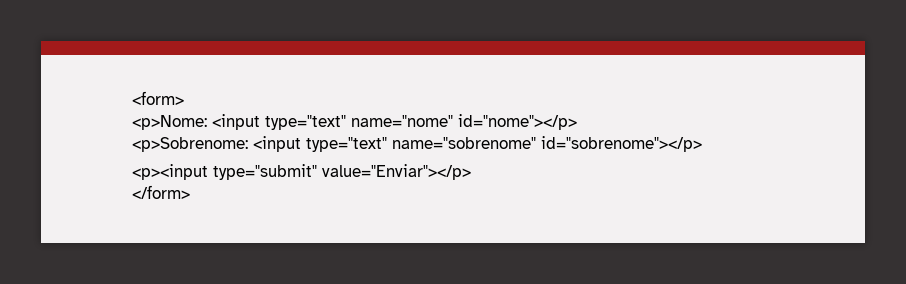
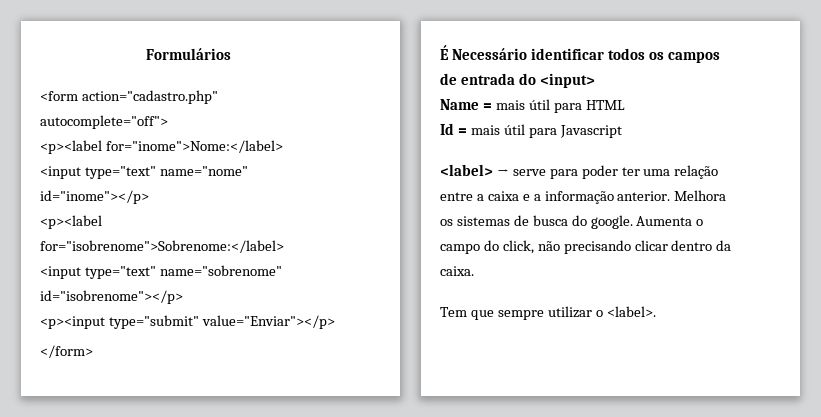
- <form>
- <p>Nome: <input type="text" name="nome" id="nome"></p>
- <p>Sobrenome: <input type="text" name="sobrenome" id="sobrenome"></p>
+ Formulários
+ <form action="cadastro.php" autocomplete="off">
+ <p><label for="inome">Nome:</label>
+ <input type="text" name="nome" id="inome"></p>
+ <p><label for="isobrenome">Sobrenome:</label>
+ <input type="text" name="sobrenome" id="isobrenome"></p>
+ É Necessário identificar todos os campos de entrada do <input>
+ Name = mais útil para HTML
+ Id = mais útil para Javascript
+ <label> → serve para poder ter uma relação entre a caixa e a informação anterior. Melhora os sistemas de busca do google. Aumenta o campo do click, não precisando clicar dentro da caixa.
+ Tem que sempre utilizar o <label>.

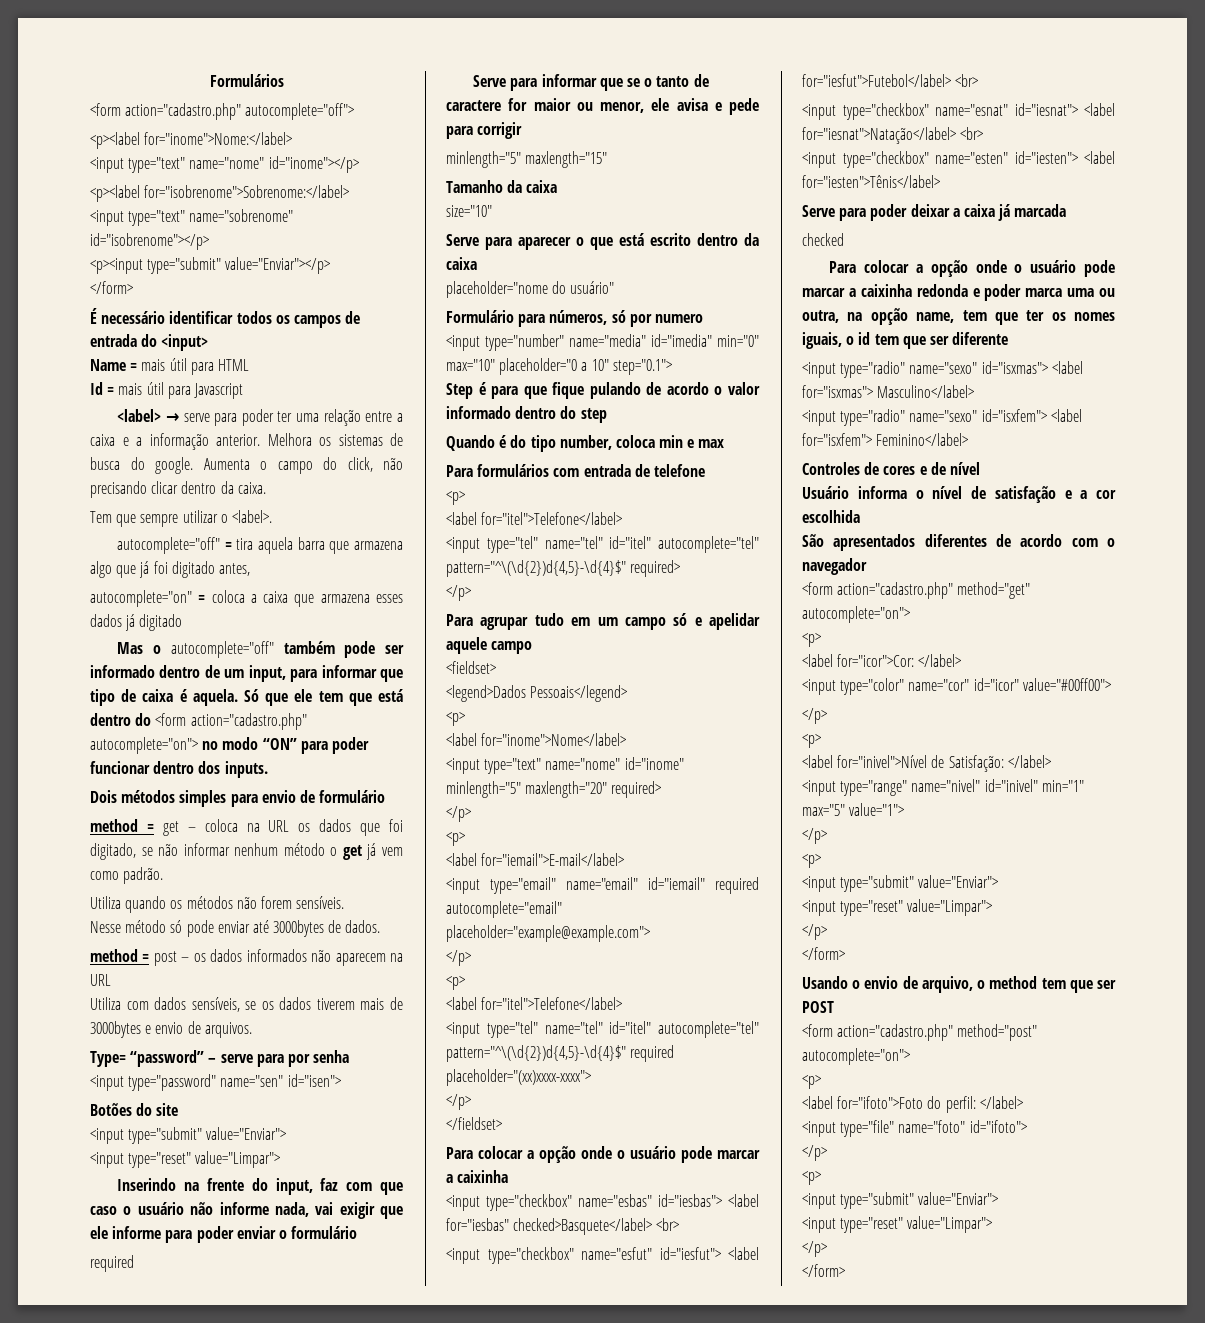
- É Necessário identificar todos os campos de entrada do <input>
+ É necessário identificar todos os campos de entrada do <input>
+ autocomplete="off" = tira aquela barra que armazena algo que já foi digitado antes,
+ autocomplete="on" = coloca a caixa que armazena esses dados já digitado
+ Mas o autocomplete="off" também pode ser informado dentro de um input, para informar que tipo de caixa é aquela. Só que ele tem que está dentro do <form action="cadastro.php" autocomplete="on"> no modo “ON” para poder funcionar dentro dos inputs.
+ Dois métodos simples para envio de formulário
+ method = get – coloca na URL os dados que foi digitado, se não informar nenhum método o get já vem como padrão.
+ Utiliza quando os métodos não forem sensíveis.
+ Nesse método só pode enviar até 3000bytes de dados.
+ method = post – os dados informados não aparecem na URL
+ Utiliza com dados sensíveis, se os dados tiverem mais de 3000bytes e envio de arquivos.
+ Type= “password” – serve para por senha
+ <input type="password" name="sen" id="isen">
+ Botões do site
+ <input type="submit" value="Enviar">
+ <input type="reset" value="Limpar">
+ Inserindo na frente do input, faz com que caso o usuário não informe nada, vai exigir que ele informe para poder enviar o formulário
+ required
+ Serve para informar que se o tanto de caractere for maior ou menor, ele avisa e pede para corrigir
+ minlength="5" maxlength="15"
+ Tamanho da caixa
+ size="10"
+ Serve para aparecer o que está escrito dentro da caixa
+ placeholder="nome do usuário"
+ Formulário para números, só por numero
+ <input type="number" name="media" id="imedia" min="0" max="10" placeholder="0 a 10" step="0.1">
+ Step é para que fique pulando de acordo o valor informado dentro do step
+ Quando é do tipo number, coloca min e max
+ Para formulários com entrada de telefone
+ <p>
+ <label for="itel">Telefone</label>
+ <input type="tel" name="tel" id="itel" autocomplete="tel" pattern="^\(\d{2})d{4,5}-\d{4}$" required>
+ </p>
+ Para agrupar tudo em um campo só e apelidar aquele campo
+ <fieldset>
+ <legend>Dados Pessoais</legend>
+ <p>
+ <label for="inome">Nome</label>
+ <input type="text" name="nome" id="inome" minlength="5" maxlength="20" required>
+ </p>
+ <p>
+ <label for="iemail">E-mail</label>
+ <input type="email" name="email" id="iemail" required autocomplete="email" placeholder="example@example.com">
+ </p>
+ <p>
+ <label for="itel">Telefone</label>
+ <input type="tel" name="tel" id="itel" autocomplete="tel" pattern="^\(\d{2})d{4,5}-\d{4}$" required placeholder="(xx)xxxx-xxxx">
+ </p>
+ </fieldset>
+ Para colocar a opção onde o usuário pode marcar a caixinha
+ <input type="checkbox" name="esbas" id="iesbas"> <label for="iesbas" checked>Basquete</label> <br>
+ <input type="checkbox" name="esfut" id="iesfut"> <label for="iesfut">Futebol</label> <br>
+ <input type="checkbox" name="esnat" id="iesnat"> <label for="iesnat">Natação</label> <br>
+ <input type="checkbox" name="esten" id="iesten"> <label for="iesten">Tênis</label>
+ Serve para poder deixar a caixa já marcada
+ checked
+ Para colocar a opção onde o usuário pode marcar a caixinha redonda e poder marca uma ou outra, na opção name, tem que ter os nomes iguais, o id tem que ser diferente
+ <input type="radio" name="sexo" id="isxmas"> <label for="isxmas"> Masculino</label>
+ <input type="radio" name="sexo" id="isxfem"> <label for="isxfem"> Feminino</label>
+ Controles de cores e de nível
+ Usuário informa o nível de satisfação e a cor escolhida
+ São apresentados diferentes de acordo com o navegador
+ <form action="cadastro.php" method="get" autocomplete="on">
+ <p>
+ <label for="icor">Cor: </label>
+ <input type="color" name="cor" id="icor" value="#00ff00">
+ </p>
+ <p>
+ <label for="inivel">Nível de Satisfação: </label>
+ <input type="range" name="nivel" id="inivel" min="1" max="5" value="1">
+ </p>
+ <p>
+ <input type="submit" value="Enviar">
+ <input type="reset" value="Limpar">
+ </p>
+ </form>
+ Usando o envio de arquivo, o method tem que ser POST
+ <form action="cadastro.php" method="post" autocomplete="on">
+ <p>
+ <label for="ifoto">Foto do perfil: </label>
+ <input type="file" name="foto" id="ifoto">
+ </p>
+ <p>
+ <input type="submit" value="Enviar">
+ <input type="reset" value="Limpar">
+ </p>
+ </form>

